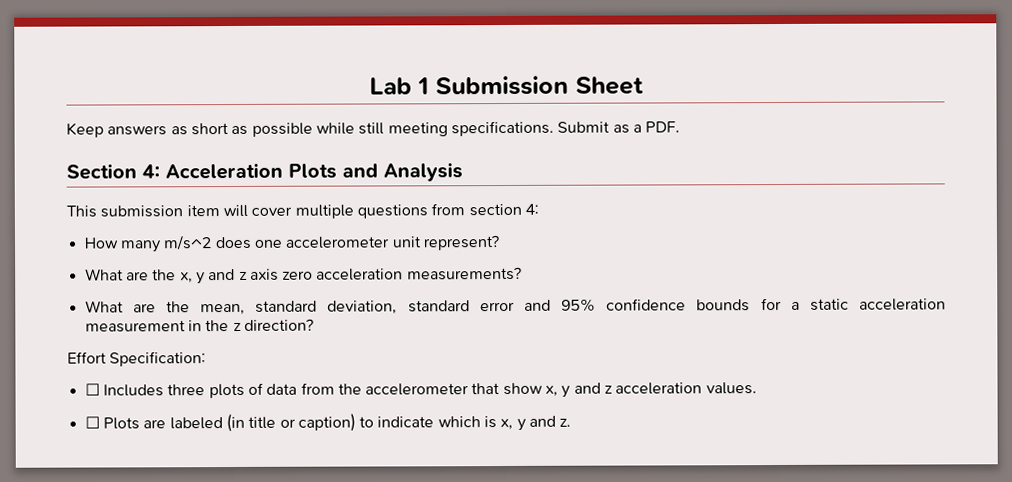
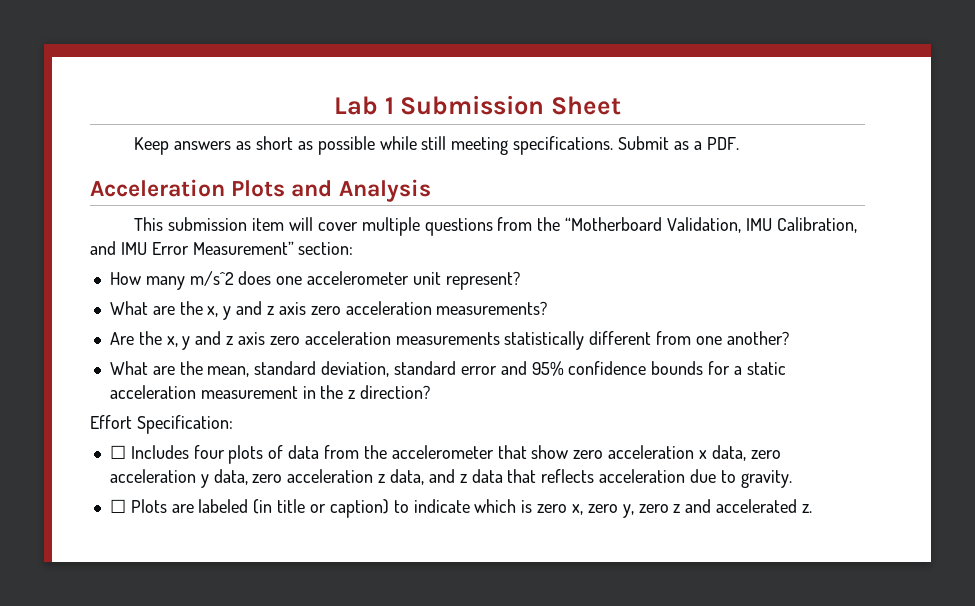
- Section 4: Acceleration Plots and Analysis
+ Acceleration Plots and Analysis
- This submission item will cover multiple questions from section 4:
+ This submission item will cover multiple questions from the “Motherboard Validation, IMU Calibration, and IMU Error Measurement” section:
+ Are the x, y and z axis zero acceleration measurements statistically different from one another?
- ☐ Includes three plots of data from the accelerometer that show x, y and z acceleration values.
+ ☐ Includes four plots of data from the accelerometer that show zero acceleration x data, zero acceleration y data, zero acceleration z data, and z data that reflects acceleration due to gravity.
- ☐ Plots are labeled (in title or caption) to indicate which is x, y and z.
+ ☐ Plots are labeled (in title or caption) to indicate which is zero x, zero y, zero z and accelerated z.

